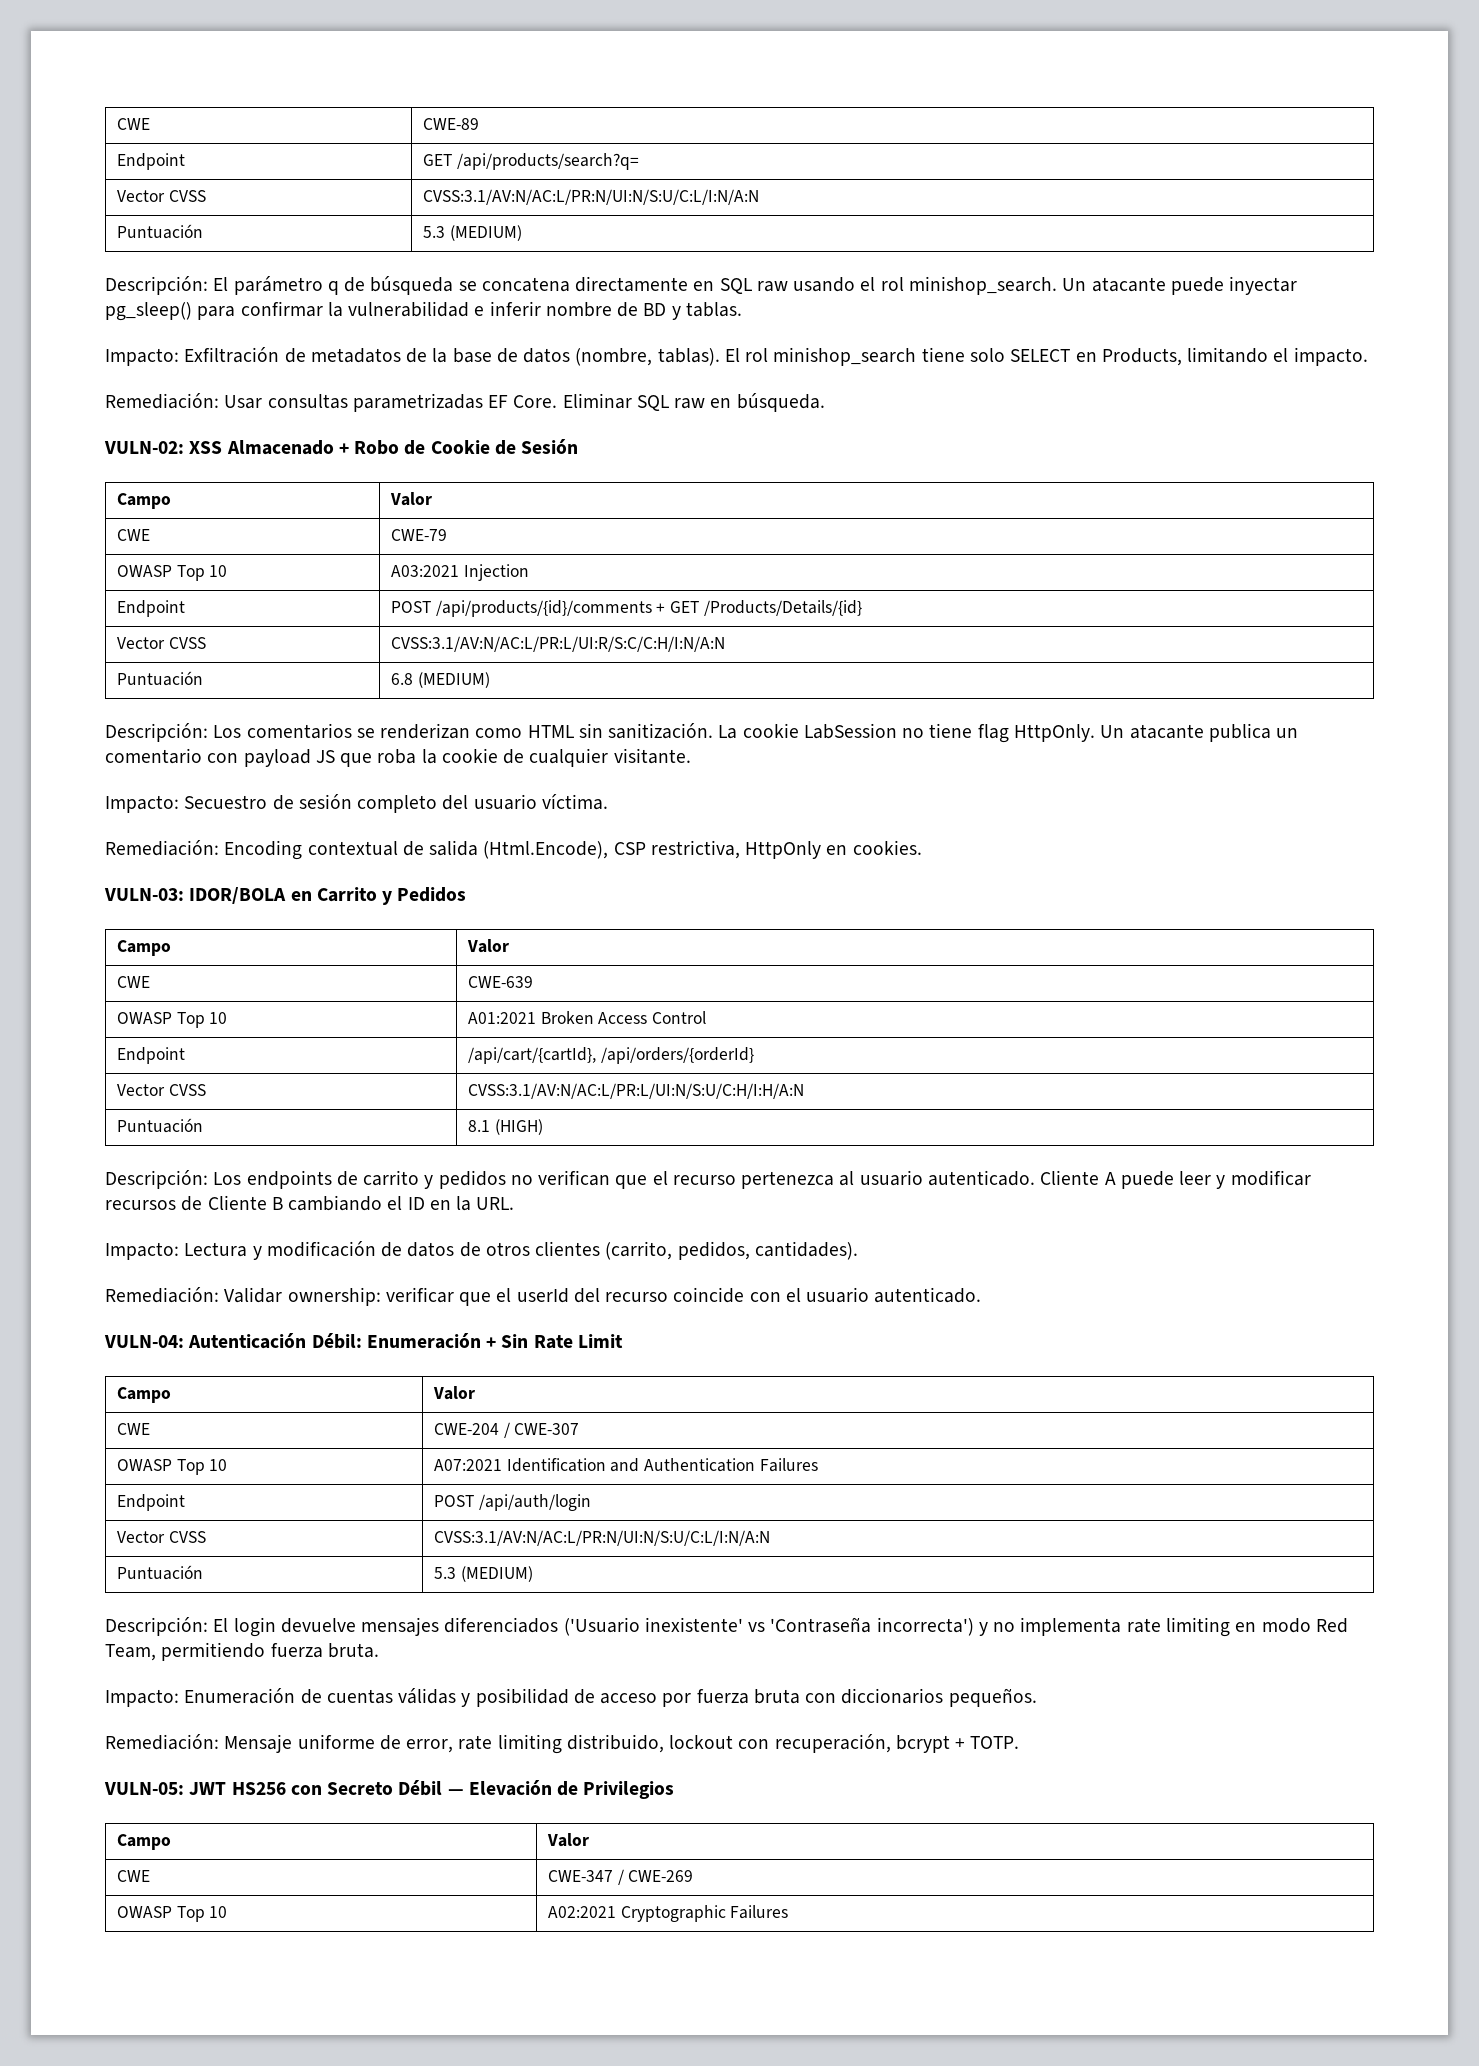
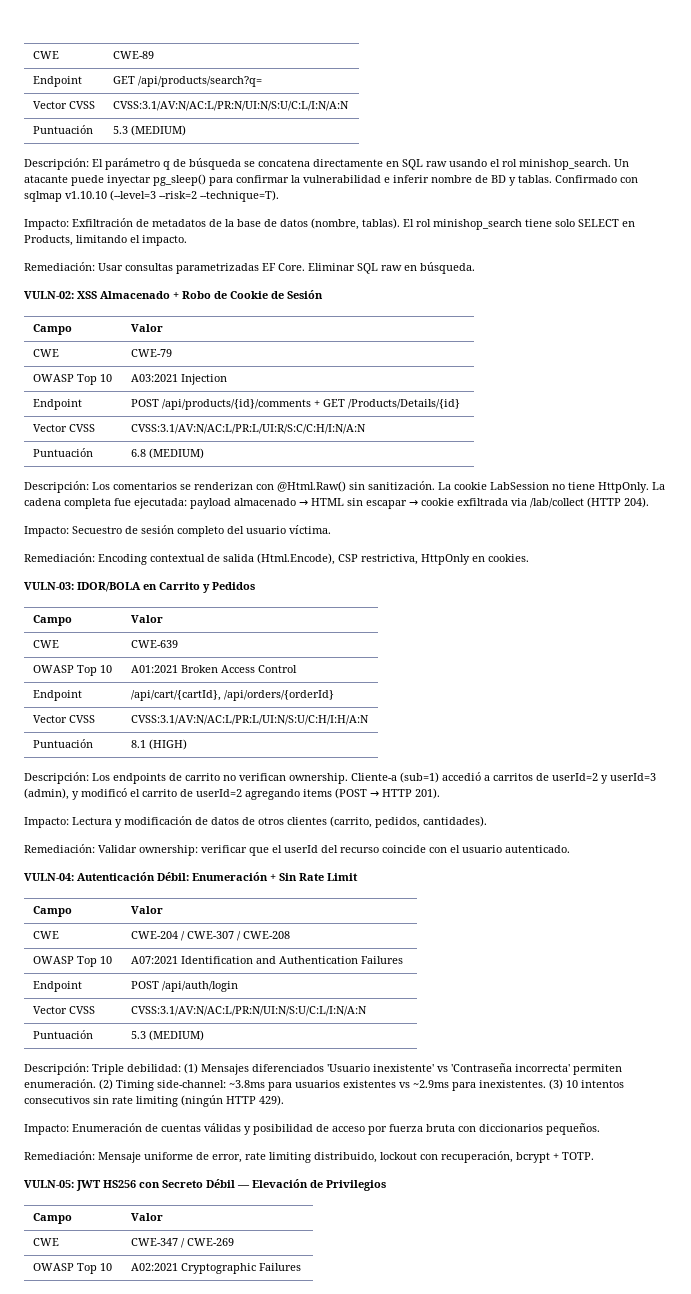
+ Confirmado con sqlmap v1.10.10 (--level=3 --risk=2 --technique=T).
- Descripción: Los comentarios se renderizan como HTML sin sanitización.
+ Descripción: Los comentarios se renderizan con @Html.Raw() sin sanitización.
- La cookie LabSession no tiene flag HttpOnly. Un atacante publica un comentario con payload JS que roba la cookie de cualquier visitante.
+ La cookie LabSession no tiene HttpOnly. La cadena completa fue ejecutada: payload almacenado → HTML sin escapar → cookie exfiltrada via /lab/collect (HTTP 204).
- Descripción: Los endpoints de carrito y pedidos no verifican que el recurso pertenezca al usuario autenticado. Cliente A puede leer y modificar recursos de Cliente B cambiando el ID en la URL.
+ Descripción: Los endpoints de carrito no verifican ownership. Cliente-a (sub=1) accedió a carritos de userId=2 y userId=3 (admin), y modificó el carrito de userId=2 agregando items (POST → HTTP 201).
- CWE | CWE-204 / CWE-307
+ CWE | CWE-204 / CWE-307 / CWE-208
- Descripción: El login devuelve mensajes diferenciados ('Usuario inexistente' vs 'Contraseña incorrecta') y no implementa rate limiting en modo Red Team, permitiendo fuerza bruta.
+ Descripción: Triple debilidad: (1) Mensajes diferenciados 'Usuario inexistente' vs 'Contraseña incorrecta' permiten enumeración. (2) Timing side-channel: ~3.8ms para usuarios existentes vs ~2.9ms para inexistentes. (3) 10 intentos consecutivos sin rate limiting (ningún HTTP 429).

